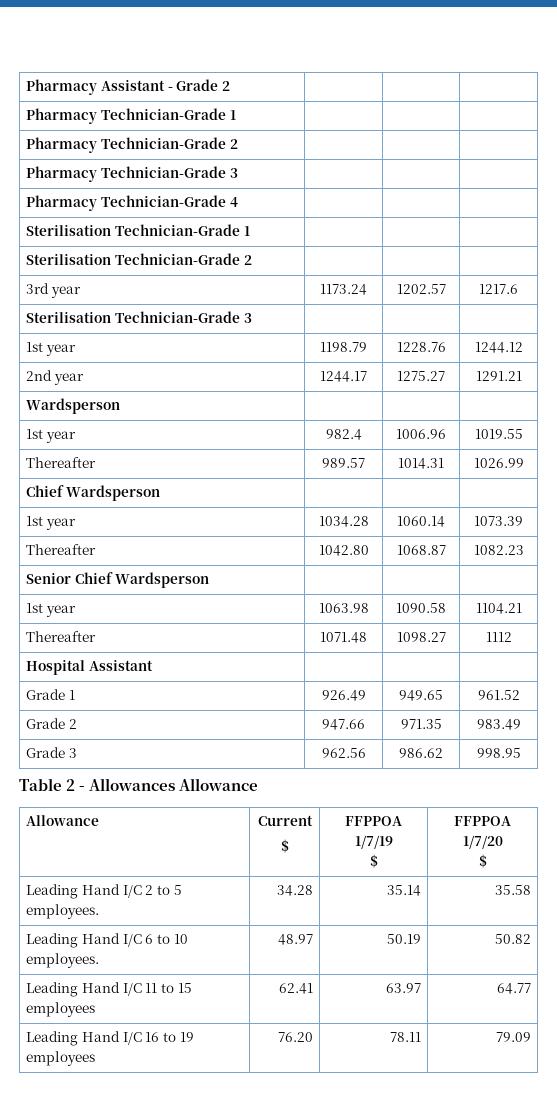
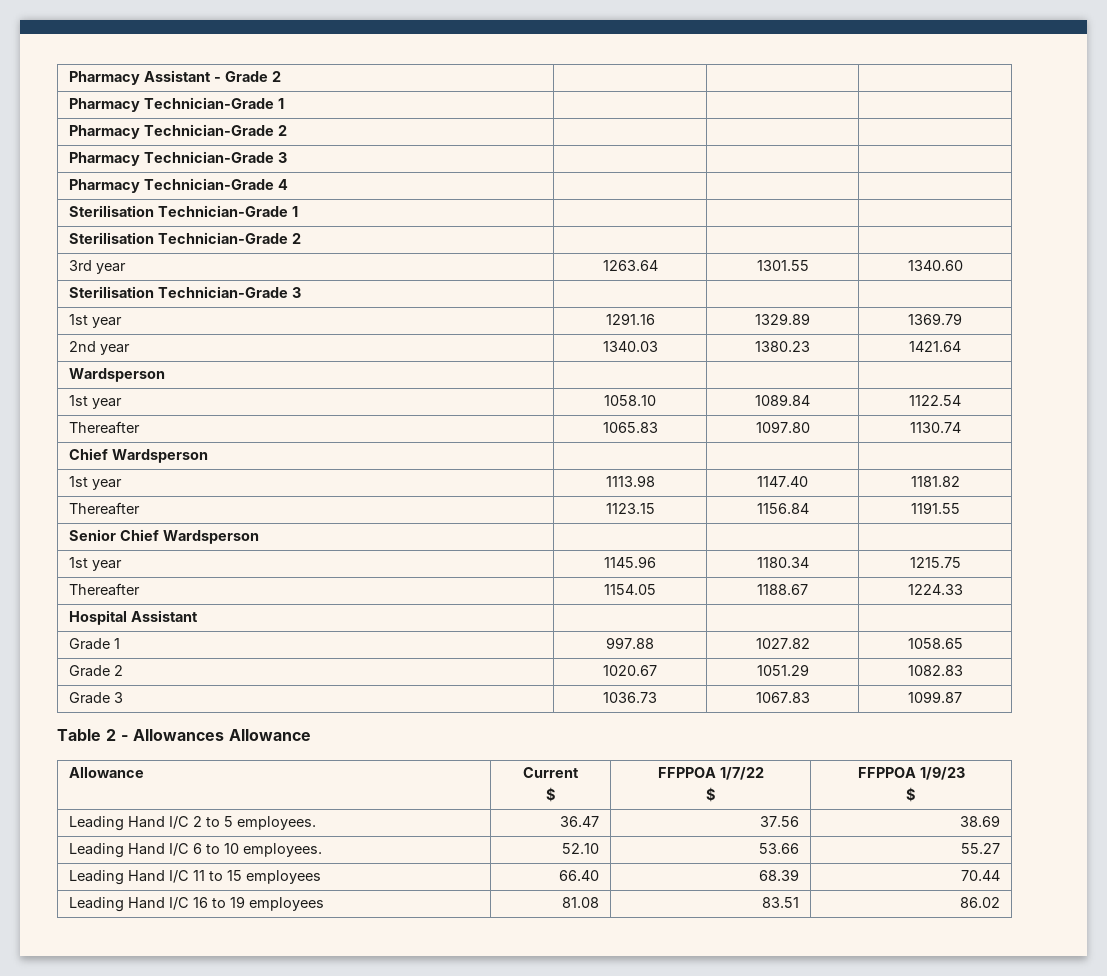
- 3rd year | 1173.24 | 1202.57 | 1217.6
+ 3rd year | 1263.64 | 1301.55 | 1340.60
- 1st year | 1198.79 | 1228.76 | 1244.12
+ 1st year | 1291.16 | 1329.89 | 1369.79
- 2nd year | 1244.17 | 1275.27 | 1291.21
+ 2nd year | 1340.03 | 1380.23 | 1421.64
  Wardsperson | | |
- 1st year | 982.4 | 1006.96 | 1019.55
- Thereafter | 989.57 | 1014.31 | 1026.99
+ 1st year | 1058.10 | 1089.84 | 1122.54
+ Thereafter | 1065.83 | 1097.80 | 1130.74
  Chief Wardsperson | | |
- 1st year | 1034.28 | 1060.14 | 1073.39
- Thereafter | 1042.80 | 1068.87 | 1082.23
+ 1st year | 1113.98 | 1147.40 | 1181.82
+ Thereafter | 1123.15 | 1156.84 | 1191.55
- 1st year | 1063.98 | 1090.58 | 1104.21
- Thereafter | 1071.48 | 1098.27 | 1112
+ 1st year | 1145.96 | 1180.34 | 1215.75
+ Thereafter | 1154.05 | 1188.67 | 1224.33
- Grade 1 | 926.49 | 949.65 | 961.52
- Grade 2 | 947.66 | 971.35 | 983.49
+ Grade 1 | 997.88 | 1027.82 | 1058.65
+ Grade 2 | 1020.67 | 1051.29 | 1082.83
- Grade 3 | 962.56 | 986.62 | 998.95
+ Grade 3 | 1036.73 | 1067.83 | 1099.87
  Allowance | Current
- $ | FFPPOA 1/7/19
- $ | FFPPOA 1/7/20
+ $ | FFPPOA 1/7/22
+ $ | FFPPOA 1/9/23
- Leading Hand I/C 2 to 5 employees. | 34.28 | 35.14 | 35.58
+ Leading Hand I/C 2 to 5 employees. | 36.47 | 37.56 | 38.69
- Leading Hand I/C 6 to 10 employees. | 48.97 | 50.19 | 50.82
+ Leading Hand I/C 6 to 10 employees. | 52.10 | 53.66 | 55.27
- Leading Hand I/C 11 to 15 employees | 62.41 | 63.97 | 64.77
+ Leading Hand I/C 11 to 15 employees | 66.40 | 68.39 | 70.44
- Leading Hand I/C 16 to 19 employees | 76.20 | 78.11 | 79.09
+ Leading Hand I/C 16 to 19 employees | 81.08 | 83.51 | 86.02

